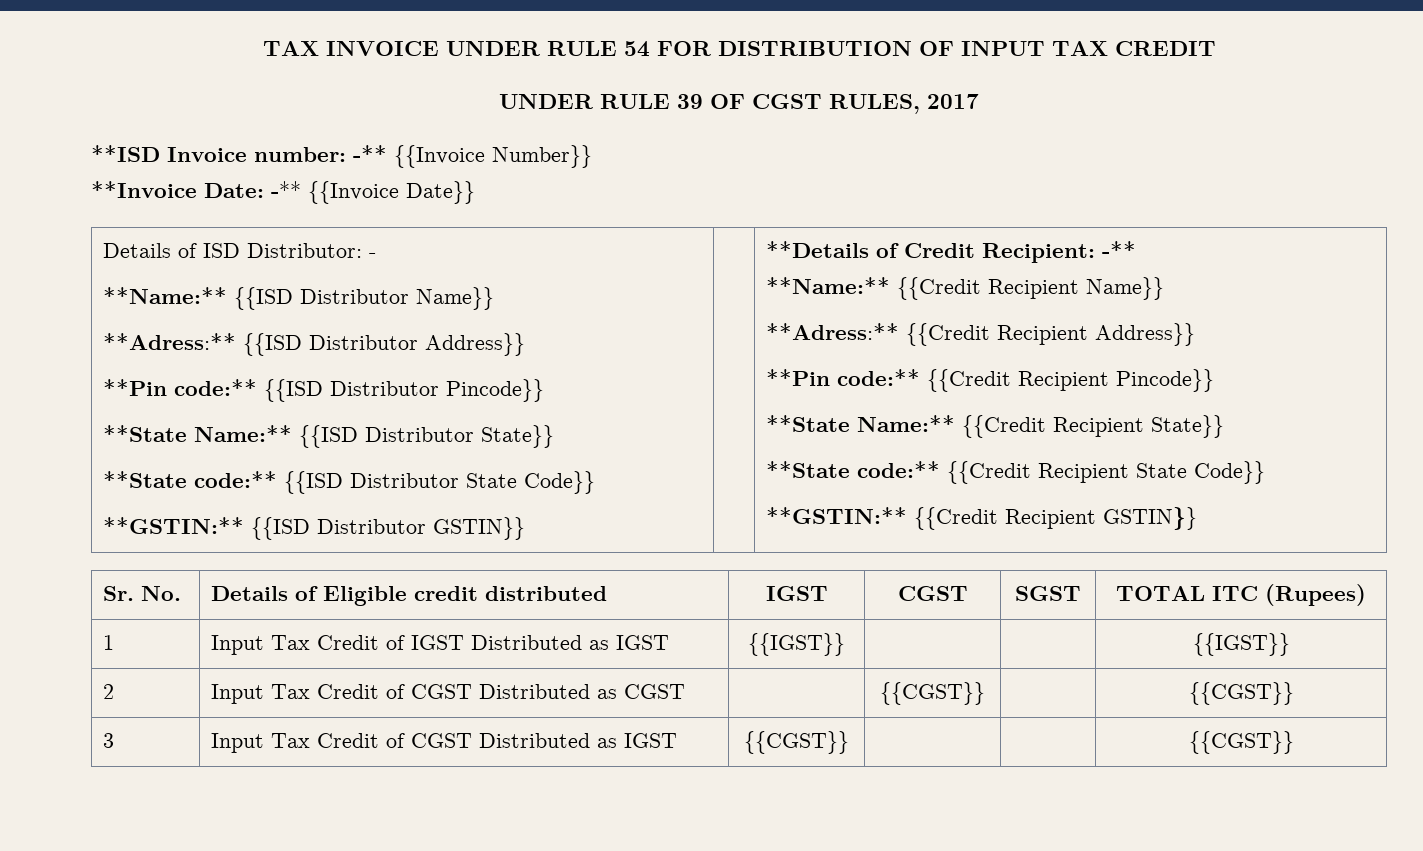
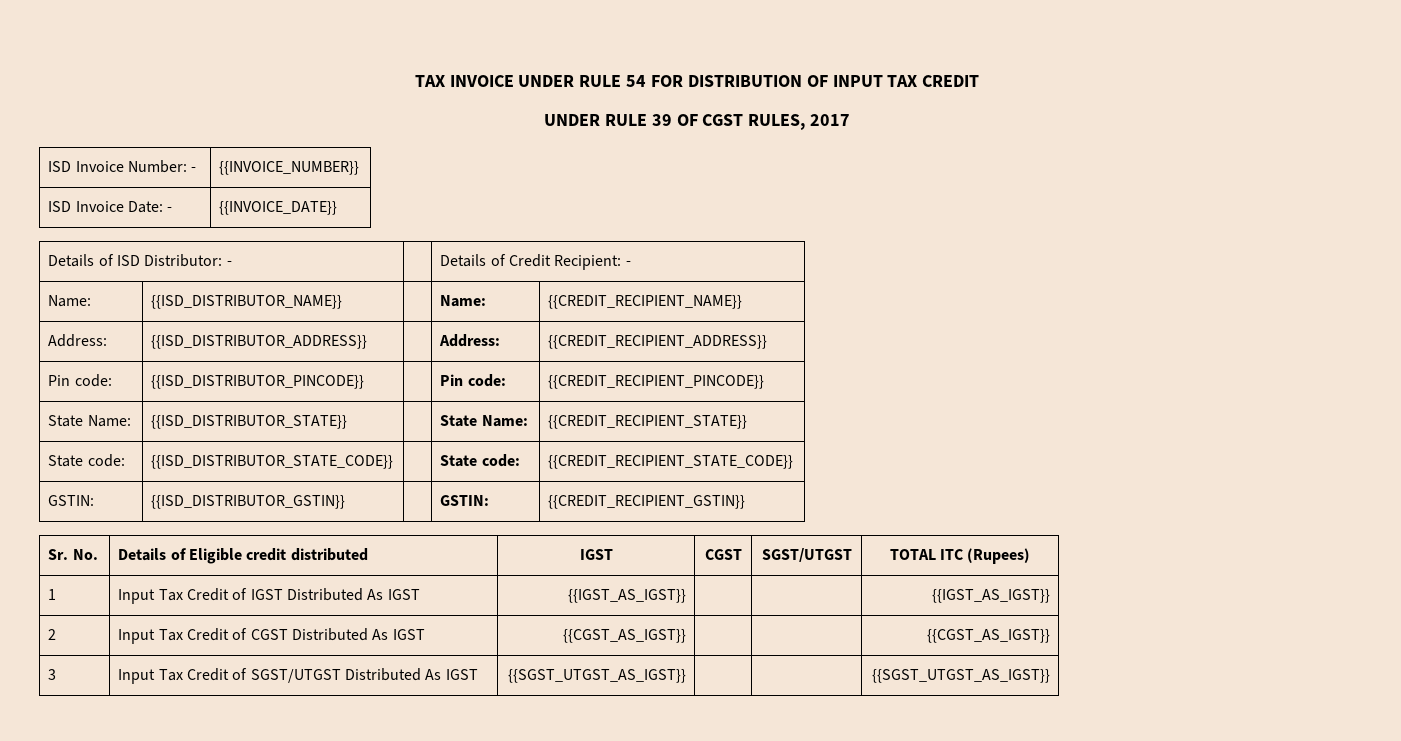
- **ISD Invoice number: -** {{Invoice Number}}
- **Invoice Date: -** {{Invoice Date}}
+ ISD Invoice Number: - | {{INVOICE_NUMBER}}
+ ISD Invoice Date: - | {{INVOICE_DATE}}
- **Name:** {{ISD Distributor Name}}
- **Adress:** {{ISD Distributor Address}}
- **Pin code:** {{ISD Distributor Pincode}}
- **State Name:** {{ISD Distributor State}}
- **State code:** {{ISD Distributor State Code}}
- **GSTIN:** {{ISD Distributor GSTIN}} | | **Details of Credit Recipient: -**
- **Name:** {{Credit Recipient Name}}
- **Adress:** {{Credit Recipient Address}}
- **Pin code:** {{Credit Recipient Pincode}}
- **State Name:** {{Credit Recipient State}}
- **State code:** {{Credit Recipient State Code}}
- **GSTIN:** {{Credit Recipient GSTIN}}
+ Details of Credit Recipient: -
+ Name: | {{ISD_DISTRIBUTOR_NAME}} | | Name: | {{CREDIT_RECIPIENT_NAME}}
+ Address: | {{ISD_DISTRIBUTOR_ADDRESS}} | | Address: | {{CREDIT_RECIPIENT_ADDRESS}}
+ Pin code: | {{ISD_DISTRIBUTOR_PINCODE}} | | Pin code: | {{CREDIT_RECIPIENT_PINCODE}}
+ State Name: | {{ISD_DISTRIBUTOR_STATE}} | | State Name: | {{CREDIT_RECIPIENT_STATE}}
+ State code: | {{ISD_DISTRIBUTOR_STATE_CODE}} | | State code: | {{CREDIT_RECIPIENT_STATE_CODE}}
+ GSTIN: | {{ISD_DISTRIBUTOR_GSTIN}} | | GSTIN: | {{CREDIT_RECIPIENT_GSTIN}}
- Sr. No. | Details of Eligible credit distributed | IGST | CGST | SGST | TOTAL ITC (Rupees)
+ Sr. No. | Details of Eligible credit distributed | IGST | CGST | SGST/UTGST | TOTAL ITC (Rupees)
- 1 | Input Tax Credit of IGST Distributed as IGST | {{IGST}} | | | {{IGST}}
+ 1 | Input Tax Credit of IGST Distributed As IGST | {{IGST_AS_IGST}} | | | {{IGST_AS_IGST}}
- 2 | Input Tax Credit of CGST Distributed as CGST | | {{CGST}} | | {{CGST}}
+ 2 | Input Tax Credit of CGST Distributed As IGST | {{CGST_AS_IGST}} | | | {{CGST_AS_IGST}}
- 3 | Input Tax Credit of CGST Distributed as IGST | {{CGST}} | | | {{CGST}}
+ 3 | Input Tax Credit of SGST/UTGST Distributed As IGST | {{SGST_UTGST_AS_IGST}} | | | {{SGST_UTGST_AS_IGST}}

